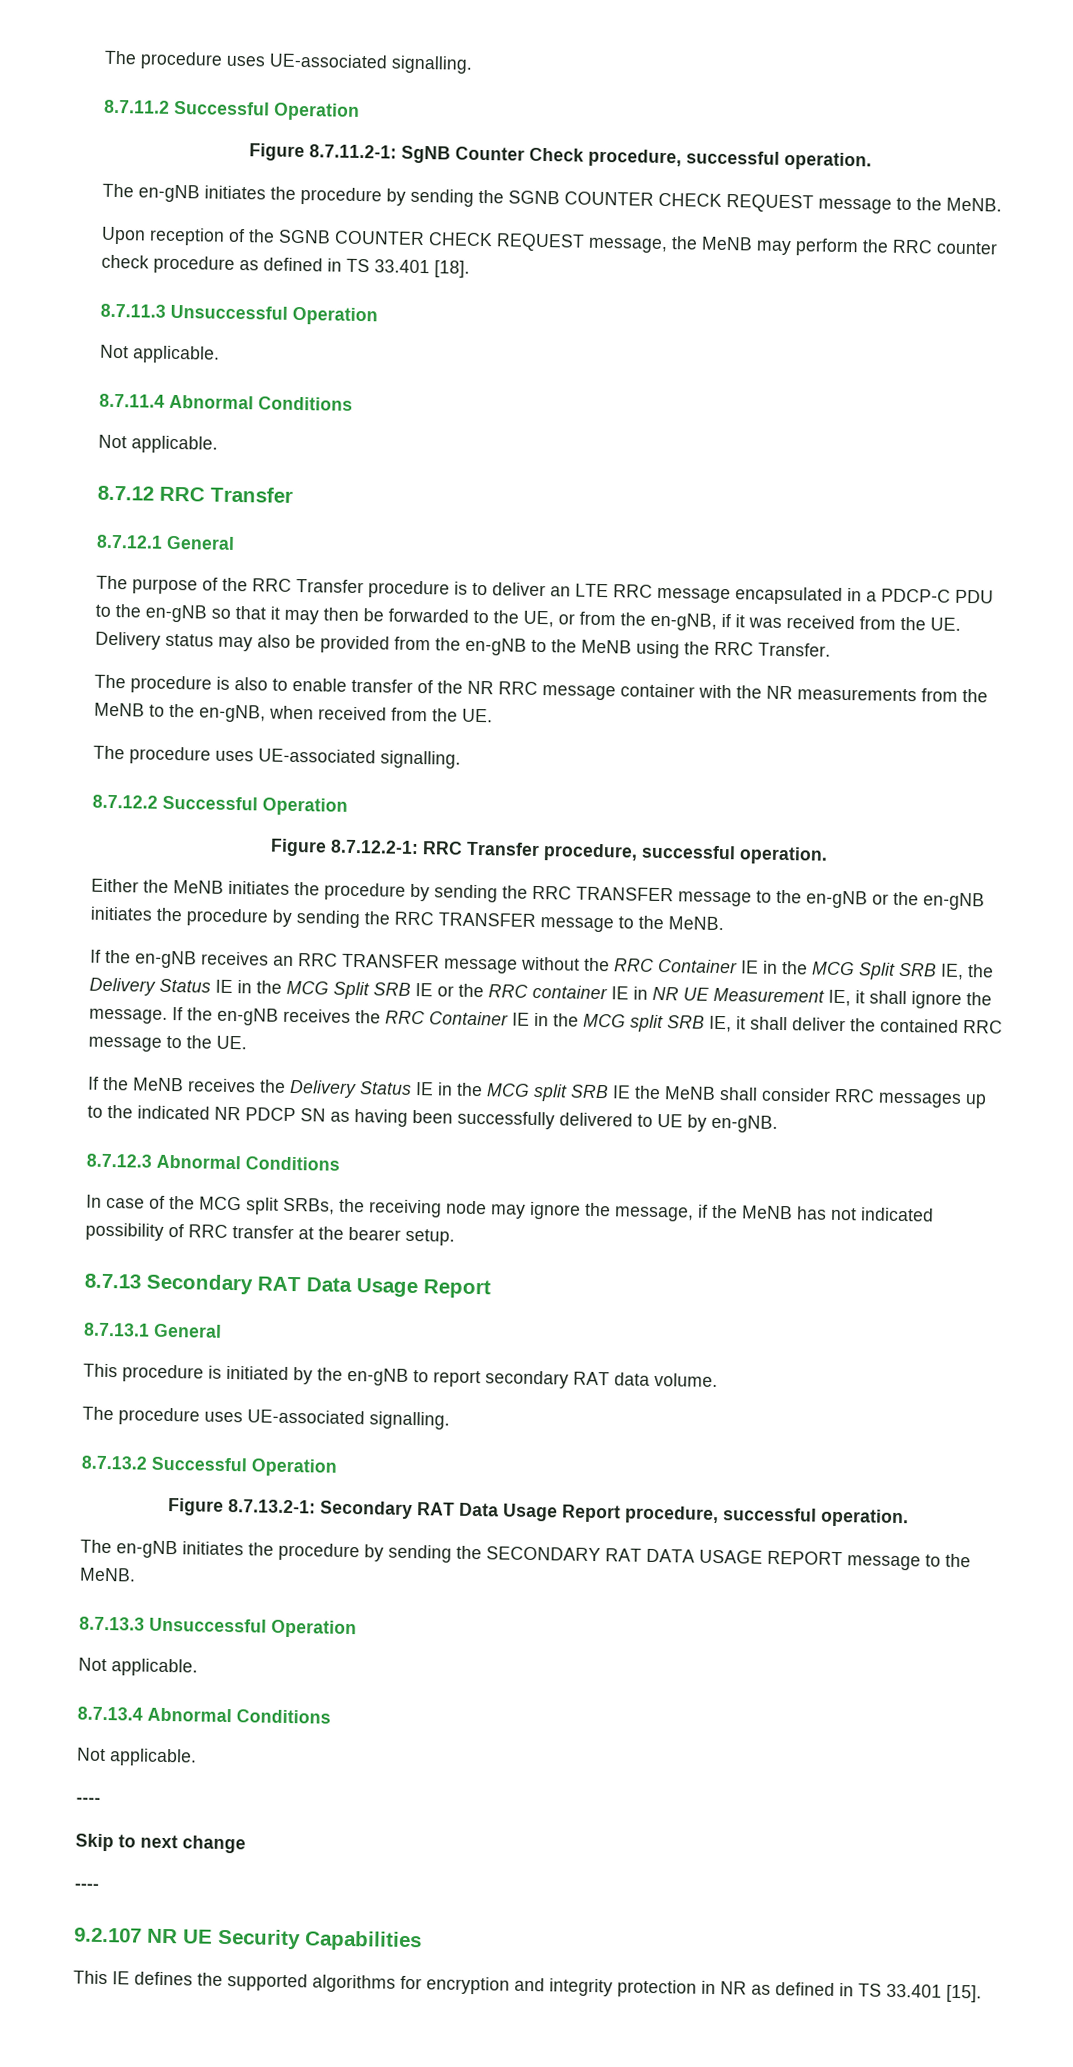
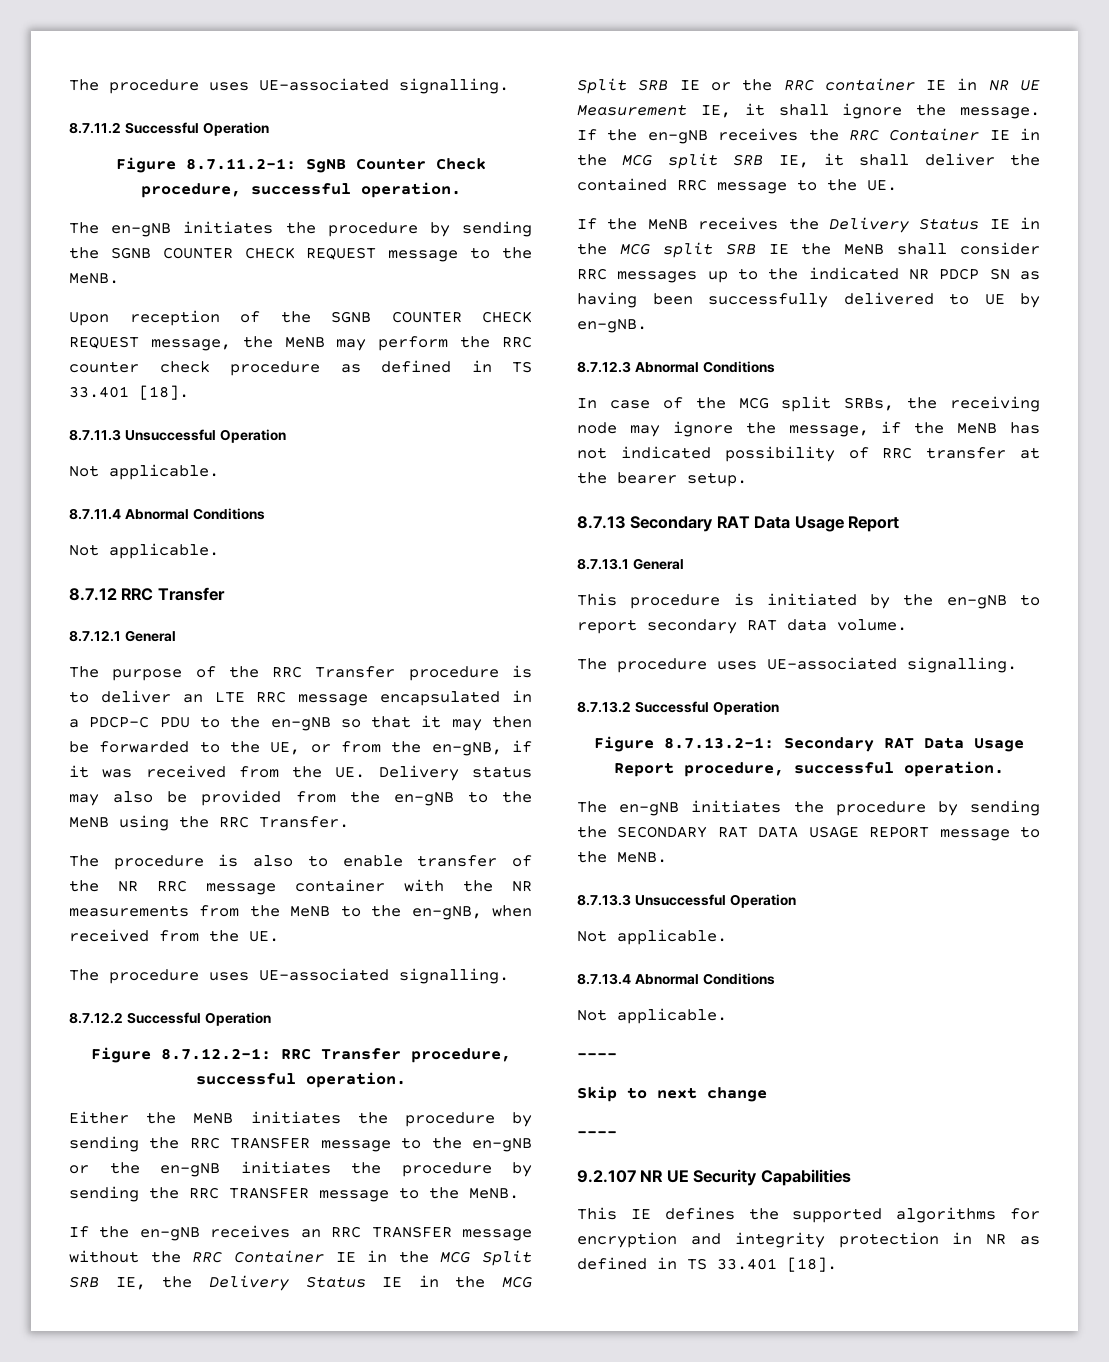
- This IE defines the supported algorithms for encryption and integrity protection in NR as defined in TS 33.401 [15].
+ This IE defines the supported algorithms for encryption and integrity protection in NR as defined in TS 33.401 [18].

